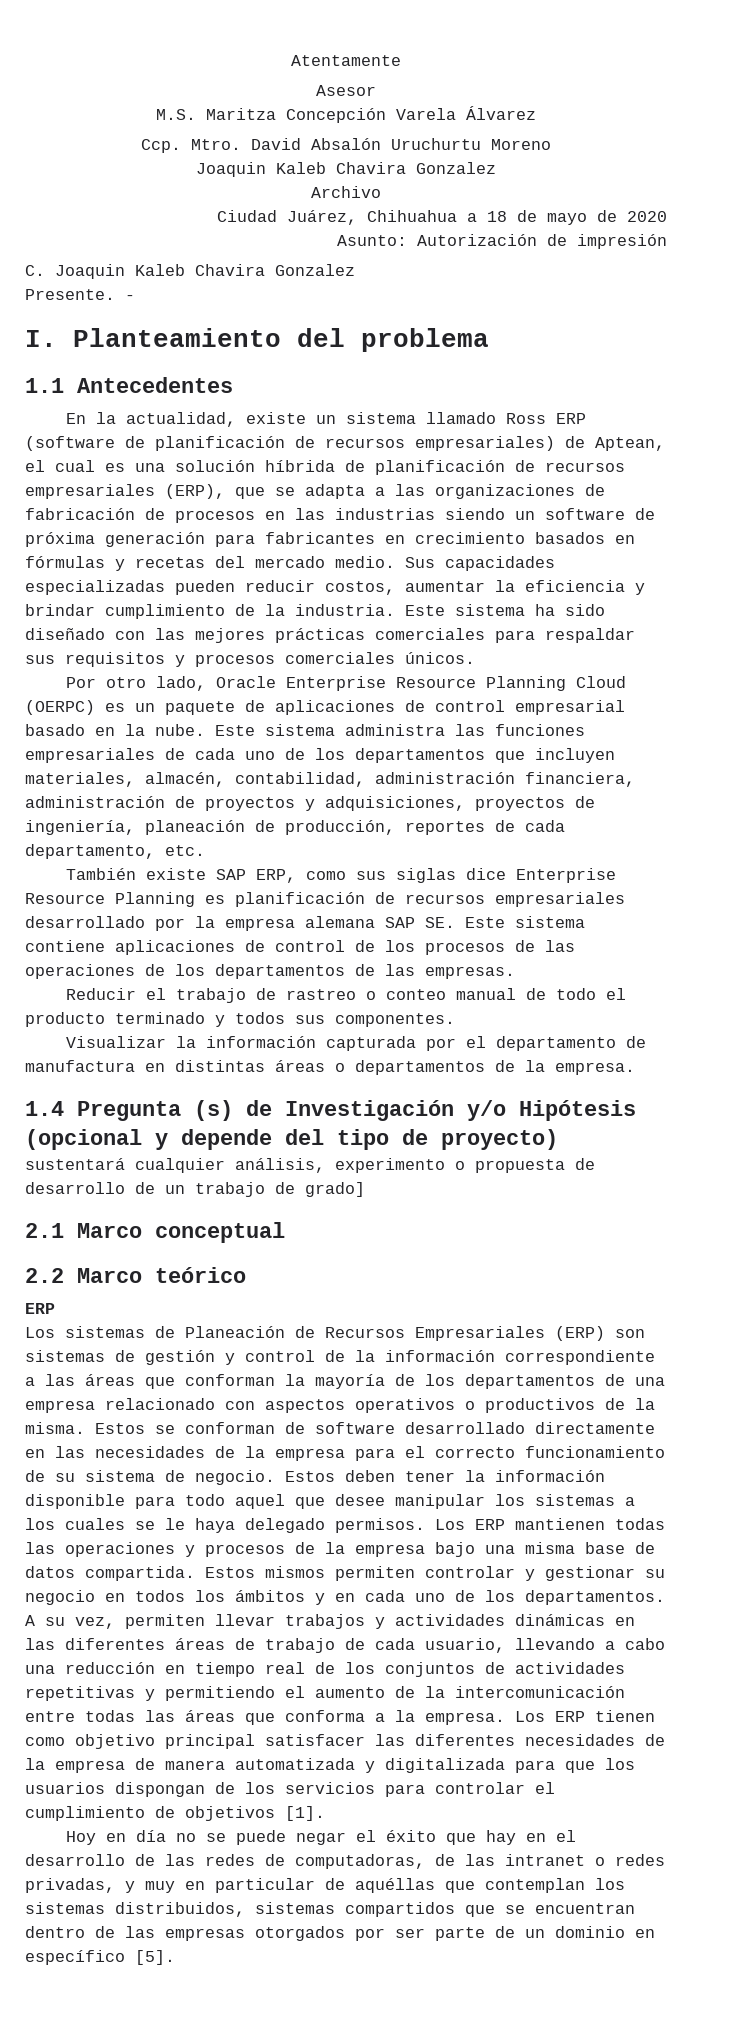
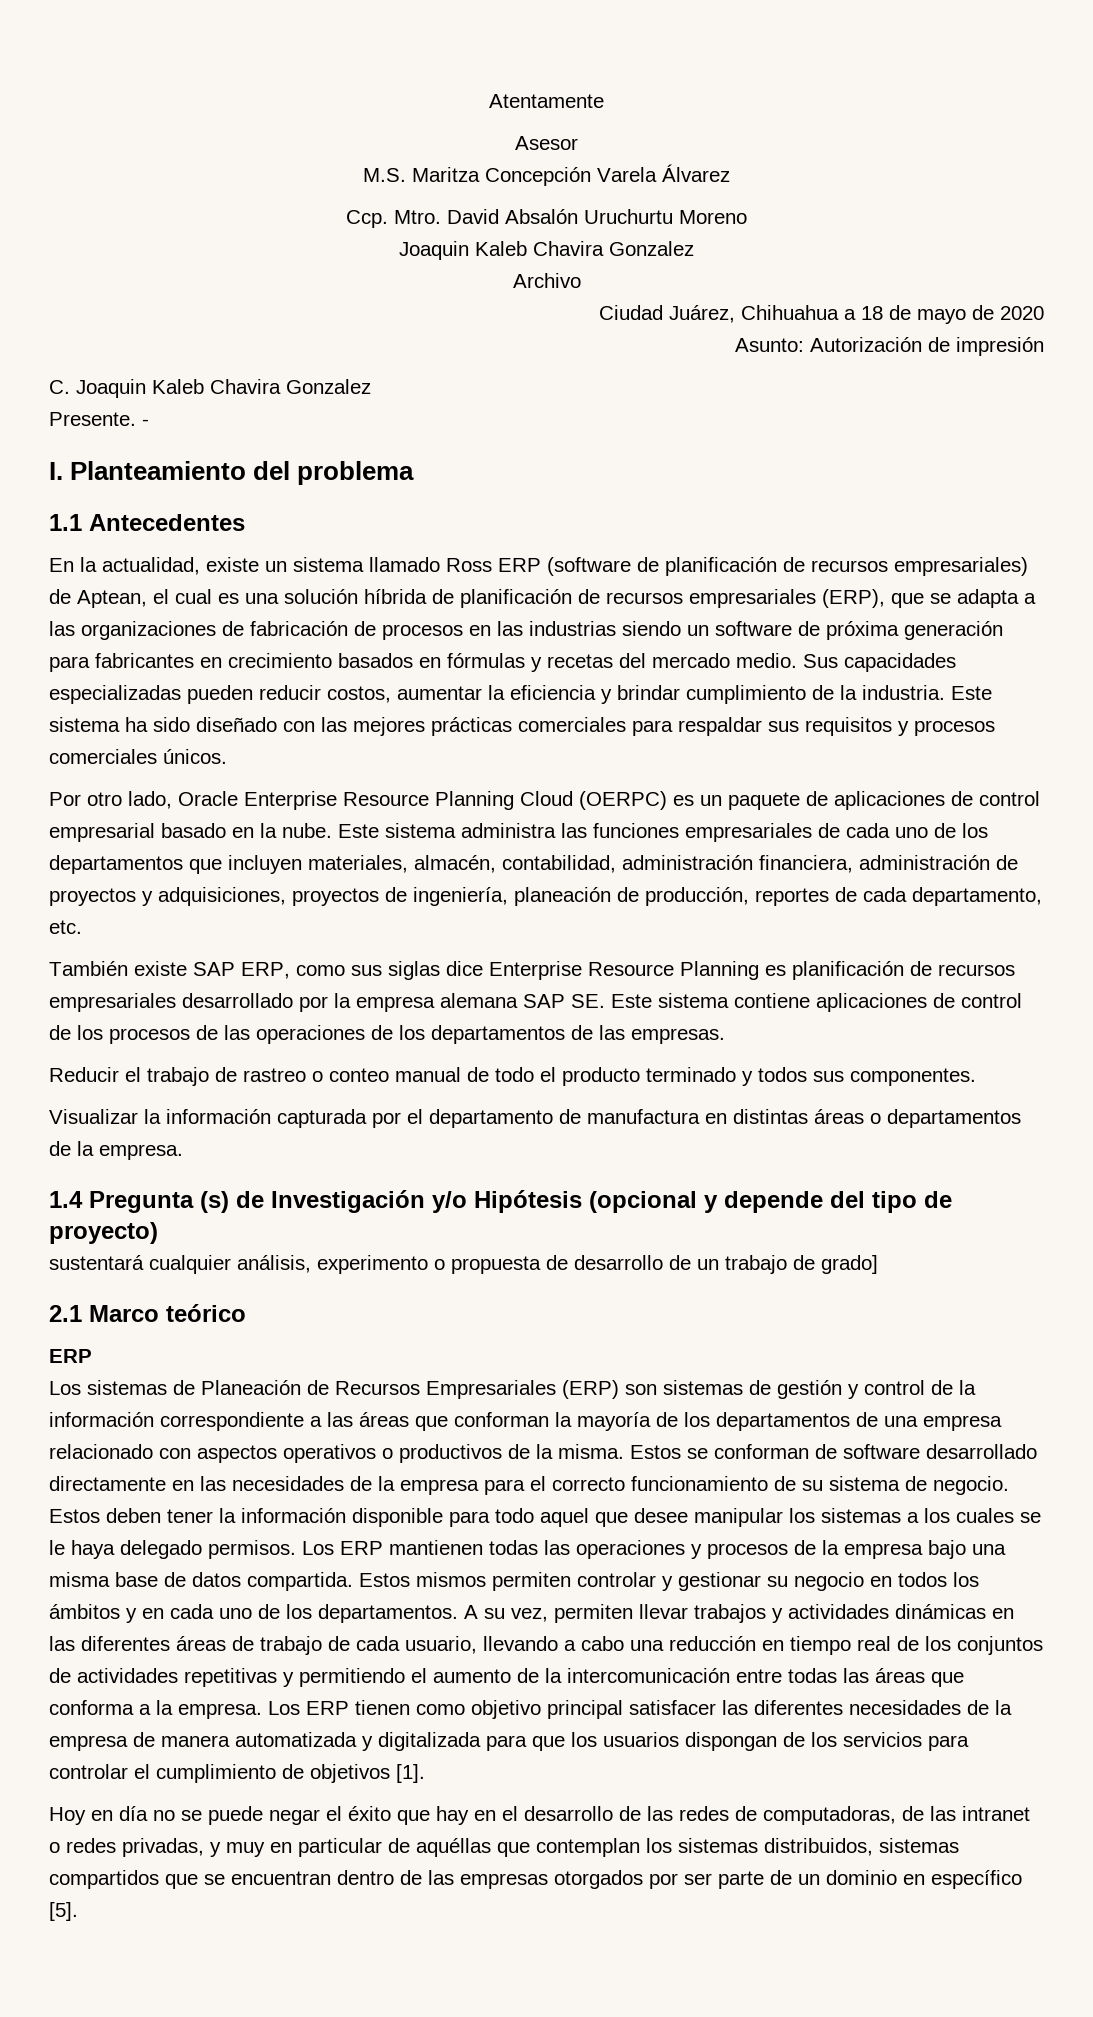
- 2.1 Marco conceptual
- 2.2 Marco teórico
+ 2.1 Marco teórico

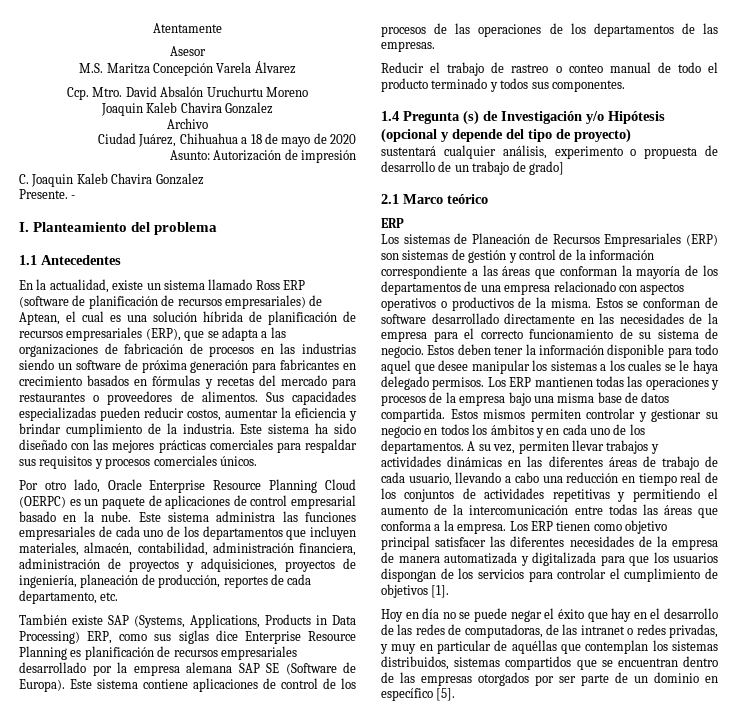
- En la actualidad, existe un sistema llamado Ross ERP (software de planificación de recursos empresariales) de Aptean, el cual es una solución híbrida de planificación de recursos empresariales (ERP), que se adapta a las organizaciones de fabricación de procesos en las industrias siendo un software de próxima generación para fabricantes en crecimiento basados en fórmulas y recetas del mercado medio.
+ En la actualidad, existe un sistema llamado Ross ERP (software de planificación de recursos empresariales) de Aptean, el cual es una solución híbrida de planificación de recursos empresariales (ERP), que se adapta a las organizaciones de fabricación de procesos en las industrias siendo un software de próxima generación para fabricantes en crecimiento basados en fórmulas y recetas del mercado para restaurantes o proveedores de alimentos.
- También existe SAP ERP, como sus siglas dice Enterprise Resource Planning es planificación de recursos empresariales desarrollado por la empresa alemana SAP SE. Este sistema contiene aplicaciones de control de los procesos de las operaciones de los departamentos de las empresas.
+ También existe SAP (Systems, Applications, Products in Data Processing) ERP, como sus siglas dice Enterprise Resource Planning es planificación de recursos empresariales desarrollado por la empresa alemana SAP SE (Software de Europa). Este sistema contiene aplicaciones de control de los procesos de las operaciones de los departamentos de las empresas.
- Visualizar la información capturada por el departamento de manufactura en distintas áreas o departamentos de la empresa.

